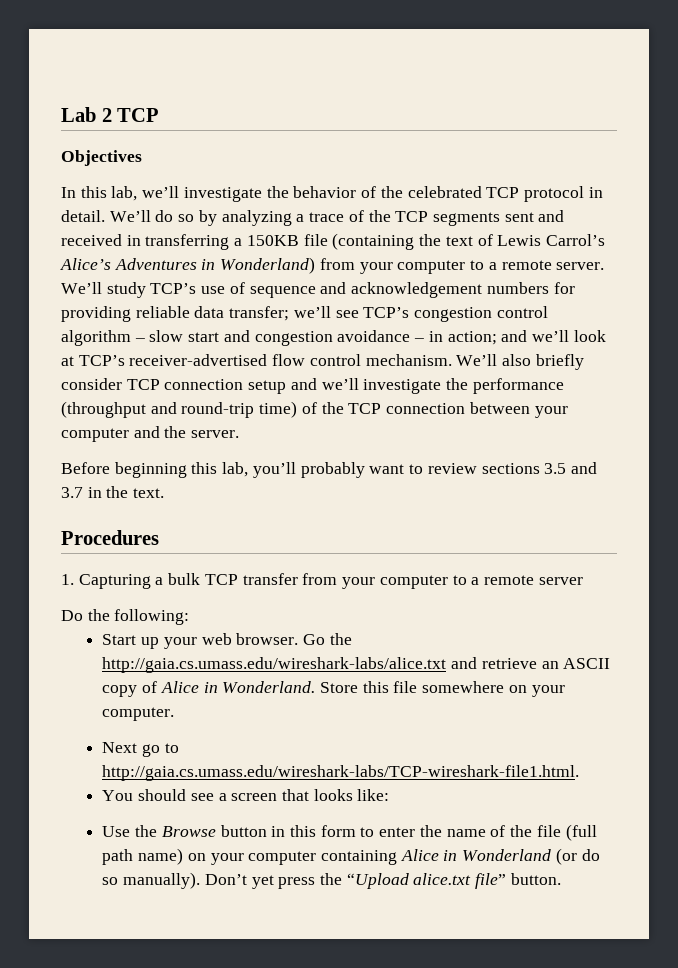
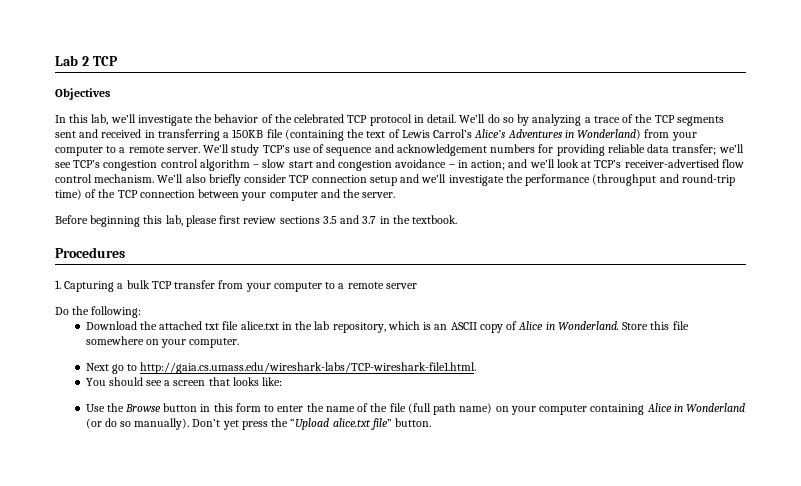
- Before beginning this lab, you’ll probably want to review sections 3.5 and 3.7 in the text.
+ Before beginning this lab, please first review sections 3.5 and 3.7 in the textbook.
- Start up your web browser. Go the http://gaia.cs.umass.edu/wireshark-labs/alice.txt and retrieve an ASCII copy of Alice in Wonderland.
+ Download the attached txt file alice.txt in the lab repository, which is an ASCII copy of Alice in Wonderland.

